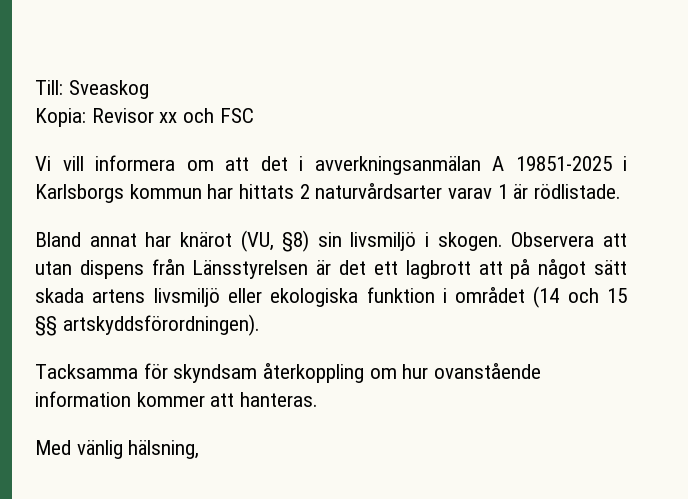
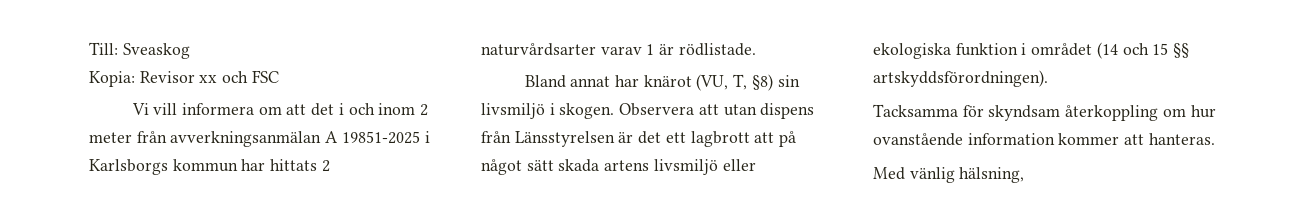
- Vi vill informera om att det i avverkningsanmälan A 19851-2025 i Karlsborgs kommun har hittats 2 naturvårdsarter varav 1 är rödlistade.
+ Vi vill informera om att det i och inom 2 meter från avverkningsanmälan A 19851-2025 i Karlsborgs kommun har hittats 2 naturvårdsarter varav 1 är rödlistade.
- Bland annat har knärot (VU, §8) sin livsmiljö i skogen.
+ Bland annat har knärot (VU, T, §8) sin livsmiljö i skogen.

